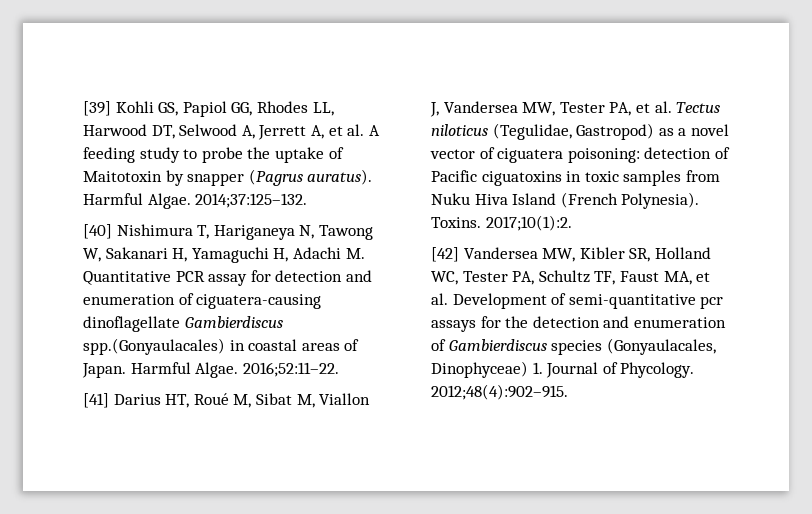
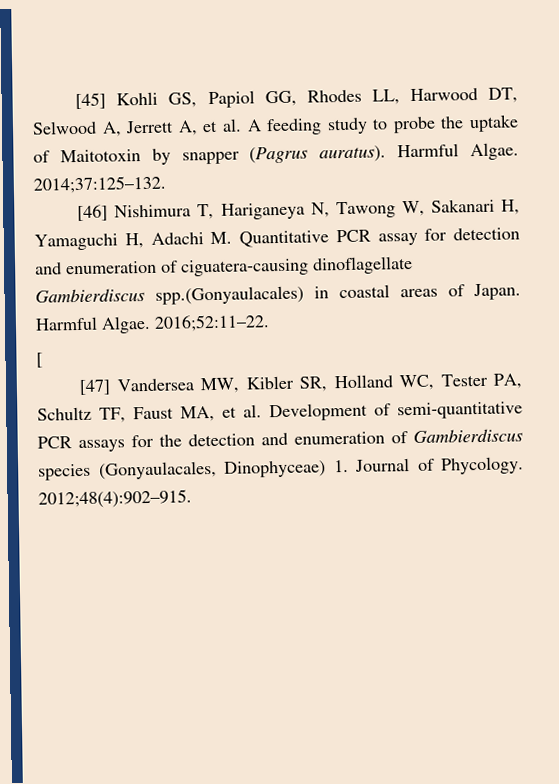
- [39] Kohli GS, Papiol GG, Rhodes LL, Harwood DT, Selwood A, Jerrett A, et al. A feeding study to probe the uptake of Maitotoxin by snapper (Pagrus auratus).
+ [45] Kohli GS, Papiol GG, Rhodes LL, Harwood DT, Selwood A, Jerrett A, et al. A feeding study to probe the uptake of Maitotoxin by snapper (Pagrus auratus).
- [40] Nishimura T, Hariganeya N, Tawong W, Sakanari H, Yamaguchi H, Adachi M. Quantitative PCR assay for detection and enumeration of ciguatera-causing dinoflagellate Gambierdiscus spp.(Gonyaulacales) in coastal areas of Japan.
+ [46] Nishimura T, Hariganeya N, Tawong W, Sakanari H, Yamaguchi H, Adachi M. Quantitative PCR assay for detection and enumeration of ciguatera-causing dinoflagellate Gambierdiscus spp.(Gonyaulacales) in coastal areas of Japan.
- [41] Darius HT, Roué M, Sibat M, Viallon J, Vandersea MW, Tester PA, et al. Tectus niloticus (Tegulidae, Gastropod) as a novel vector of ciguatera poisoning: detection of Pacific ciguatoxins in toxic samples from Nuku Hiva Island (French Polynesia). Toxins. 2017;10(1):2.
- [42] Vandersea MW, Kibler SR, Holland WC, Tester PA, Schultz TF, Faust MA, et al. Development of semi-quantitative pcr assays for the detection and enumeration of Gambierdiscus species (Gonyaulacales, Dinophyceae) 1. Journal of Phycology.
+ [
+ [47] Vandersea MW, Kibler SR, Holland WC, Tester PA, Schultz TF, Faust MA, et al. Development of semi-quantitative PCR assays for the detection and enumeration of Gambierdiscus species (Gonyaulacales, Dinophyceae) 1. Journal of Phycology.

